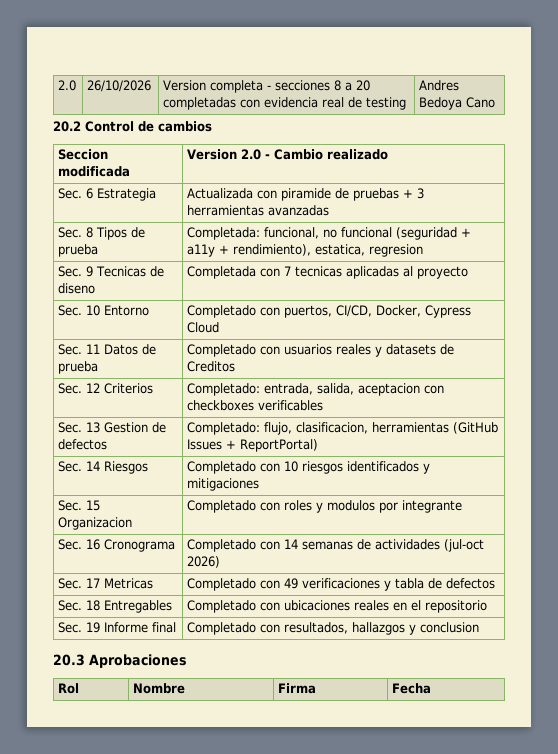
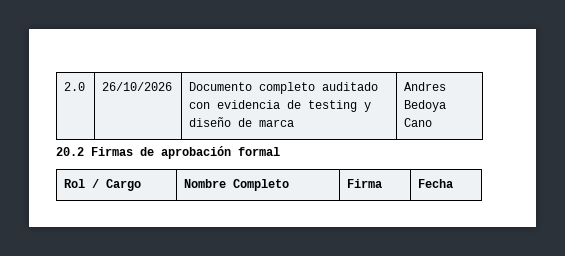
- 2.0 | 26/10/2026 | Version completa - secciones 8 a 20 completadas con evidencia real de testing | Andres Bedoya Cano
+ 2.0 | 26/10/2026 | Documento completo auditado con evidencia de testing y diseño de marca | Andres Bedoya Cano
- 20.2 Control de cambios
- Seccion modificada | Version 2.0 - Cambio realizado
- Sec. 6 Estrategia | Actualizada con piramide de pruebas + 3 herramientas avanzadas
- Sec. 8 Tipos de prueba | Completada: funcional, no funcional (seguridad + a11y + rendimiento), estatica, regresion
- Sec. 9 Tecnicas de diseno | Completada con 7 tecnicas aplicadas al proyecto
- Sec. 10 Entorno | Completado con puertos, CI/CD, Docker, Cypress Cloud
- Sec. 11 Datos de prueba | Completado con usuarios reales y datasets de Creditos
- Sec. 12 Criterios | Completado: entrada, salida, aceptacion con checkboxes verificables
- Sec. 13 Gestion de defectos | Completado: flujo, clasificacion, herramientas (GitHub Issues + ReportPortal)
- Sec. 14 Riesgos | Completado con 10 riesgos identificados y mitigaciones
- Sec. 15 Organizacion | Completado con roles y modulos por integrante
- Sec. 16 Cronograma | Completado con 14 semanas de actividades (jul-oct 2026)
- Sec. 17 Metricas | Completado con 49 verificaciones y tabla de defectos
- Sec. 18 Entregables | Completado con ubicaciones reales en el repositorio
- Sec. 19 Informe final | Completado con resultados, hallazgos y conclusion
- 20.3 Aprobaciones
+ 20.2 Firmas de aprobación formal
- Rol | Nombre | Firma | Fecha
+ Rol / Cargo | Nombre Completo | Firma | Fecha

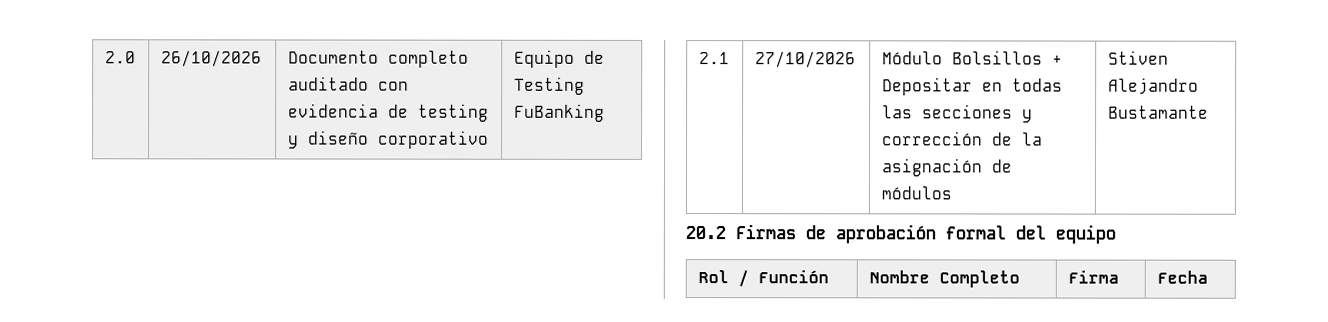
- 2.0 | 26/10/2026 | Documento completo auditado con evidencia de testing y diseño de marca | Andres Bedoya Cano
+ 2.0 | 26/10/2026 | Documento completo auditado con evidencia de testing y diseño corporativo | Equipo de Testing FuBanking
+ 2.1 | 27/10/2026 | Módulo Bolsillos + Depositar en todas las secciones y corrección de la asignación de módulos | Stiven Alejandro Bustamante
- 20.2 Firmas de aprobación formal
+ 20.2 Firmas de aprobación formal del equipo
- Rol / Cargo | Nombre Completo | Firma | Fecha
+ Rol / Función | Nombre Completo | Firma | Fecha

